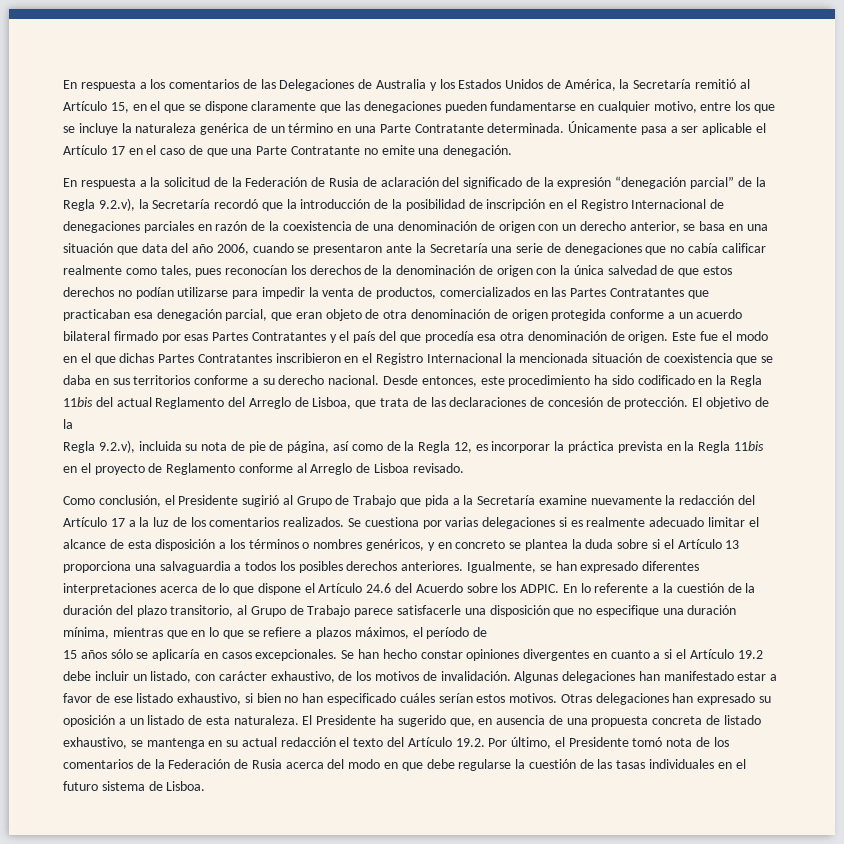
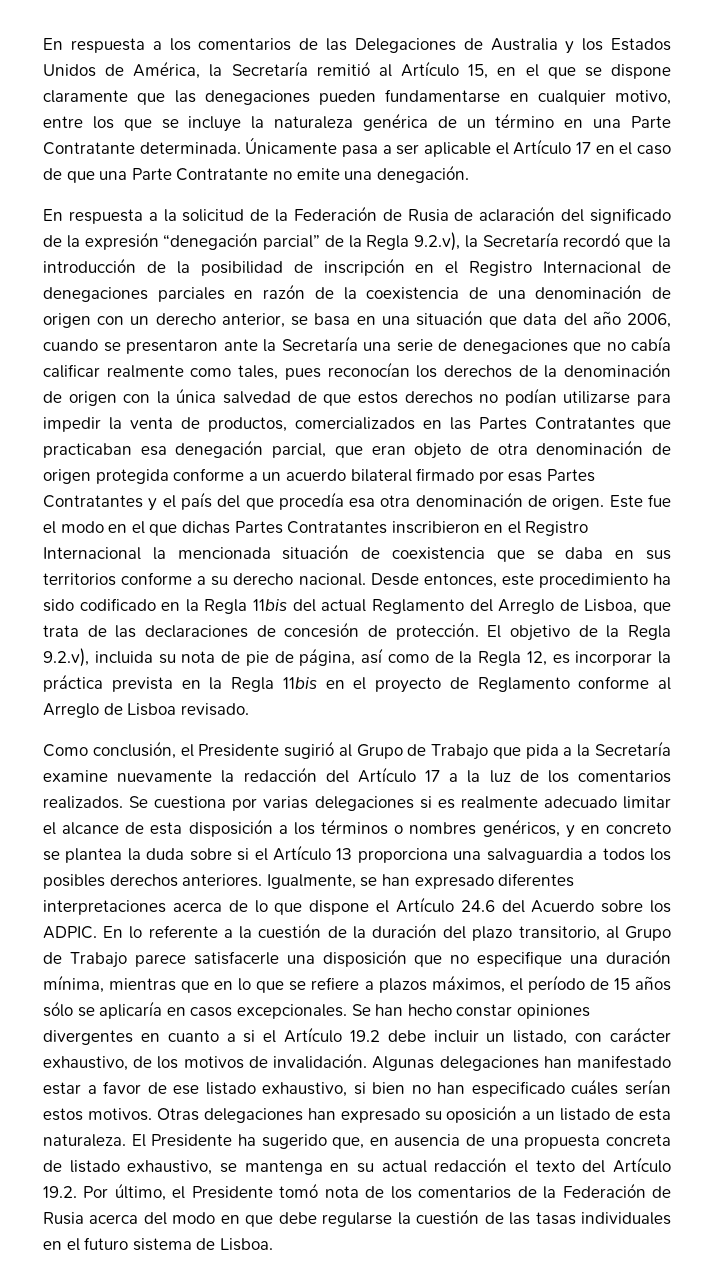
- El objetivo de la
- Regla 9.2.v), incluida su nota de pie de página, así como de la Regla 12, es incorporar la práctica prevista en la Regla 11bis en el proyecto de Reglamento conforme al Arreglo de Lisboa revisado.
+ El objetivo de la Regla 9.2.v), incluida su nota de pie de página, así como de la Regla 12, es incorporar la práctica prevista en la Regla 11bis en el proyecto de Reglamento conforme al Arreglo de Lisboa revisado.
- En lo referente a la cuestión de la duración del plazo transitorio, al Grupo de Trabajo parece satisfacerle una disposición que no especifique una duración mínima, mientras que en lo que se refiere a plazos máximos, el período de
- 15 años sólo se aplicaría en casos excepcionales.
+ En lo referente a la cuestión de la duración del plazo transitorio, al Grupo de Trabajo parece satisfacerle una disposición que no especifique una duración mínima, mientras que en lo que se refiere a plazos máximos, el período de 15 años sólo se aplicaría en casos excepcionales.

